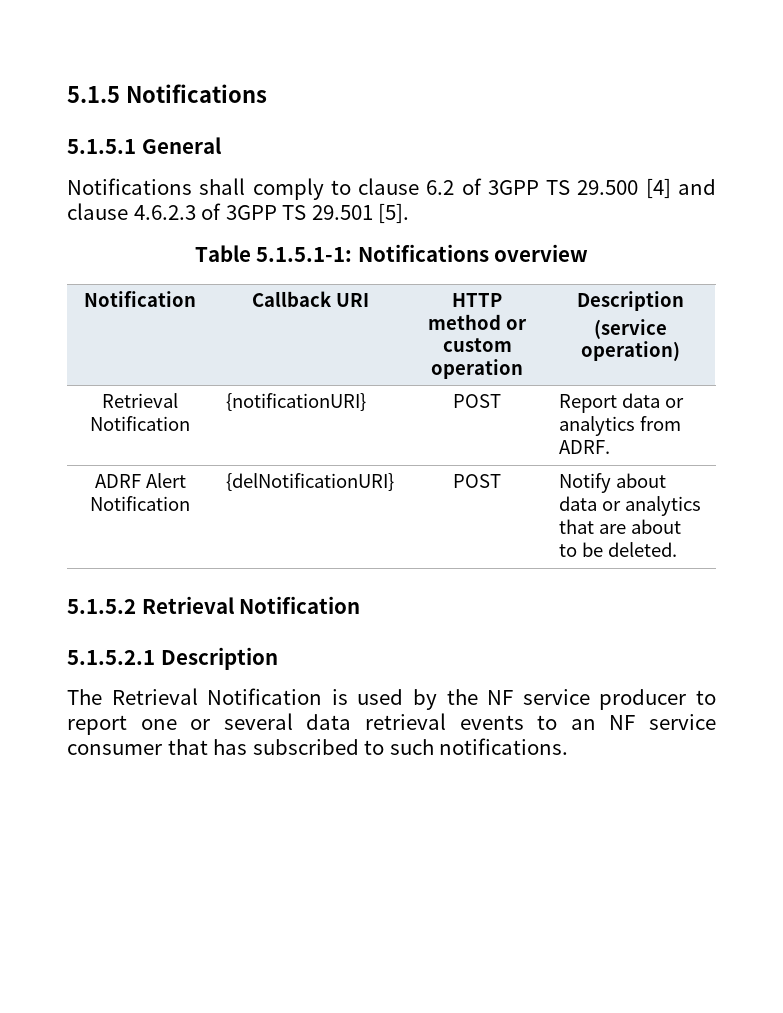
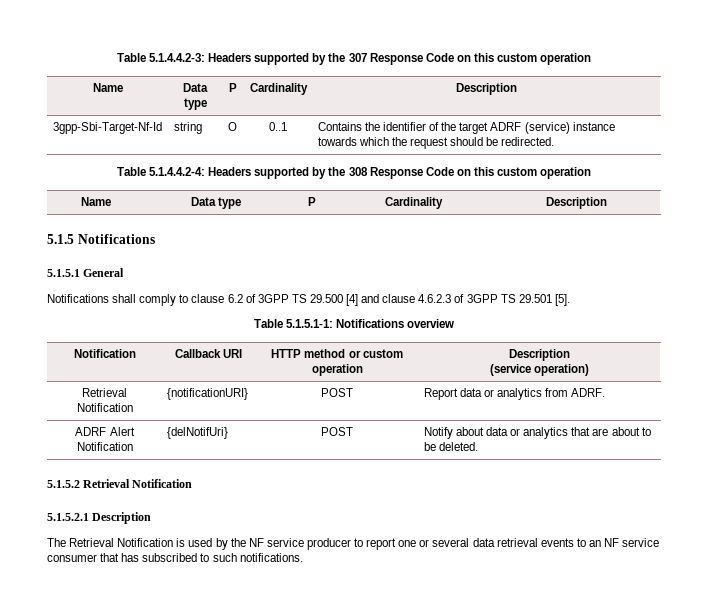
+ Table 5.1.4.4.2-3: Headers supported by the 307 Response Code on this custom operation
+ Name | Data type | P | Cardinality | Description
+ 3gpp-Sbi-Target-Nf-Id | string | O | 0..1 | Contains the identifier of the target ADRF (service) instance towards which the request should be redirected.
+ Table 5.1.4.4.2-4: Headers supported by the 308 Response Code on this custom operation
+ Name | Data type | P | Cardinality | Description
- ADRF Alert Notification | {delNotificationURI} | POST | Notify about data or analytics that are about to be deleted.
+ ADRF Alert Notification | {delNotifUri} | POST | Notify about data or analytics that are about to be deleted.

